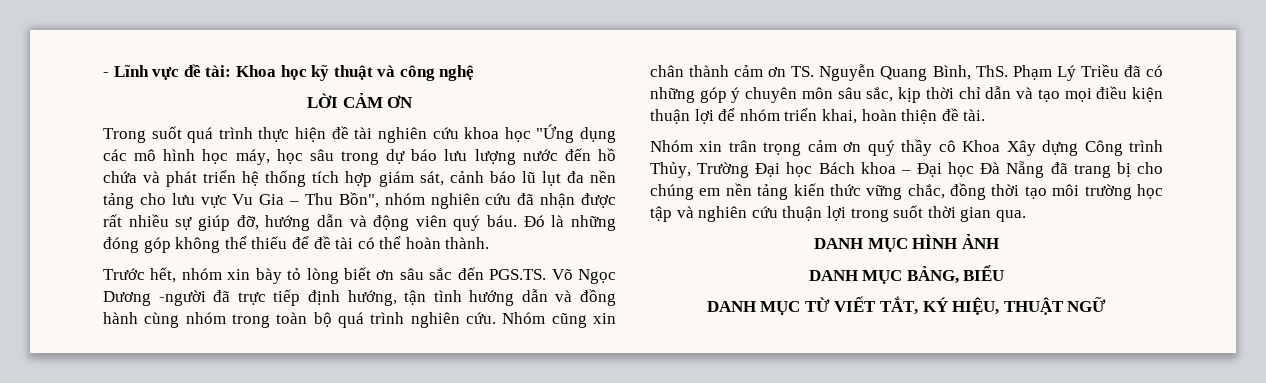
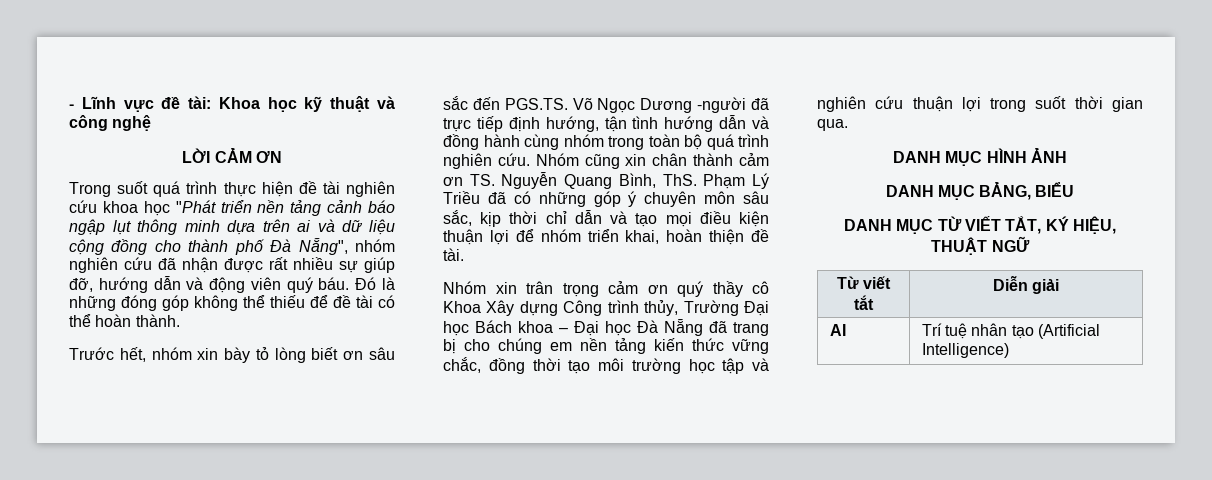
- Trong suốt quá trình thực hiện đề tài nghiên cứu khoa học "Ứng dụng các mô hình học máy, học sâu trong dự báo lưu lượng nước đến hồ chứa và phát triển hệ thống tích hợp giám sát, cảnh báo lũ lụt đa nền tảng cho lưu vực Vu Gia – Thu Bồn", nhóm nghiên cứu đã nhận được rất nhiều sự giúp đỡ, hướng dẫn và động viên quý báu.
+ Trong suốt quá trình thực hiện đề tài nghiên cứu khoa học "Phát triển nền tảng cảnh báo ngập lụt thông minh dựa trên ai và dữ liệu cộng đồng cho thành phố Đà Nẵng", nhóm nghiên cứu đã nhận được rất nhiều sự giúp đỡ, hướng dẫn và động viên quý báu.
- Nhóm xin trân trọng cảm ơn quý thầy cô Khoa Xây dựng Công trình Thủy, Trường Đại học Bách khoa – Đại học Đà Nẵng đã trang bị cho chúng em nền tảng kiến thức vững chắc, đồng thời tạo môi trường học tập và nghiên cứu thuận lợi trong suốt thời gian qua.
+ Nhóm xin trân trọng cảm ơn quý thầy cô Khoa Xây dựng Công trình thủy, Trường Đại học Bách khoa – Đại học Đà Nẵng đã trang bị cho chúng em nền tảng kiến thức vững chắc, đồng thời tạo môi trường học tập và nghiên cứu thuận lợi trong suốt thời gian qua.
+ Từ viết tắt | Diễn giải
+ AI | Trí tuệ nhân tạo (Artificial Intelligence)

